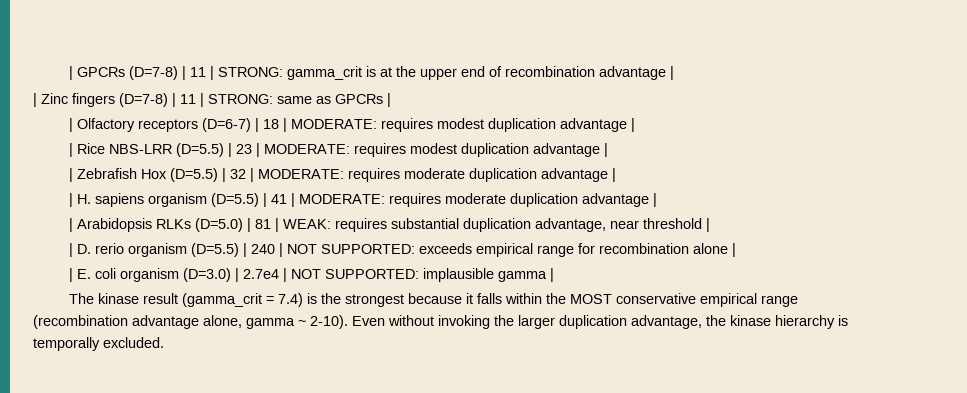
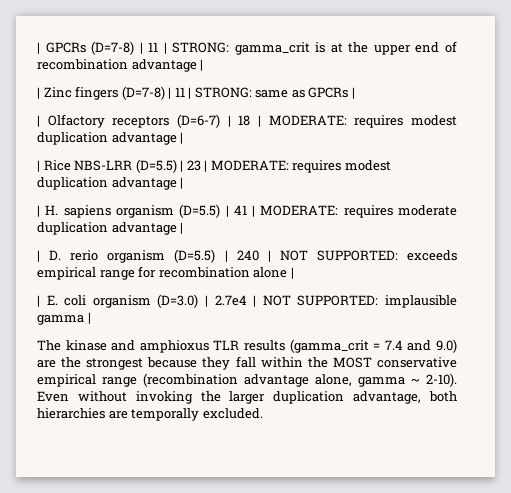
- | Zebrafish Hox (D=5.5) | 32 | MODERATE: requires moderate duplication advantage |
- | Arabidopsis RLKs (D=5.0) | 81 | WEAK: requires substantial duplication advantage, near threshold |
- The kinase result (gamma_crit = 7.4) is the strongest because it falls within the MOST conservative empirical range (recombination advantage alone, gamma ~ 2-10).
+ The kinase and amphioxus TLR results (gamma_crit = 7.4 and 9.0) are the strongest because they fall within the MOST conservative empirical range (recombination advantage alone, gamma ~ 2-10).
- Even without invoking the larger duplication advantage, the kinase hierarchy is temporally excluded.
+ Even without invoking the larger duplication advantage, both hierarchies are temporally excluded.

